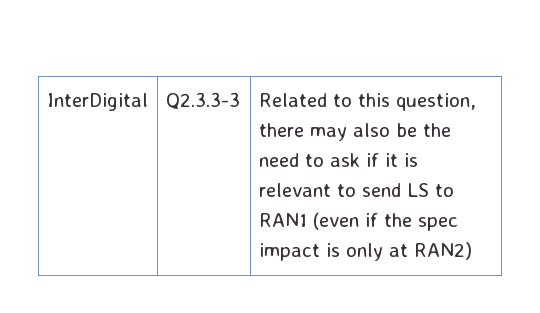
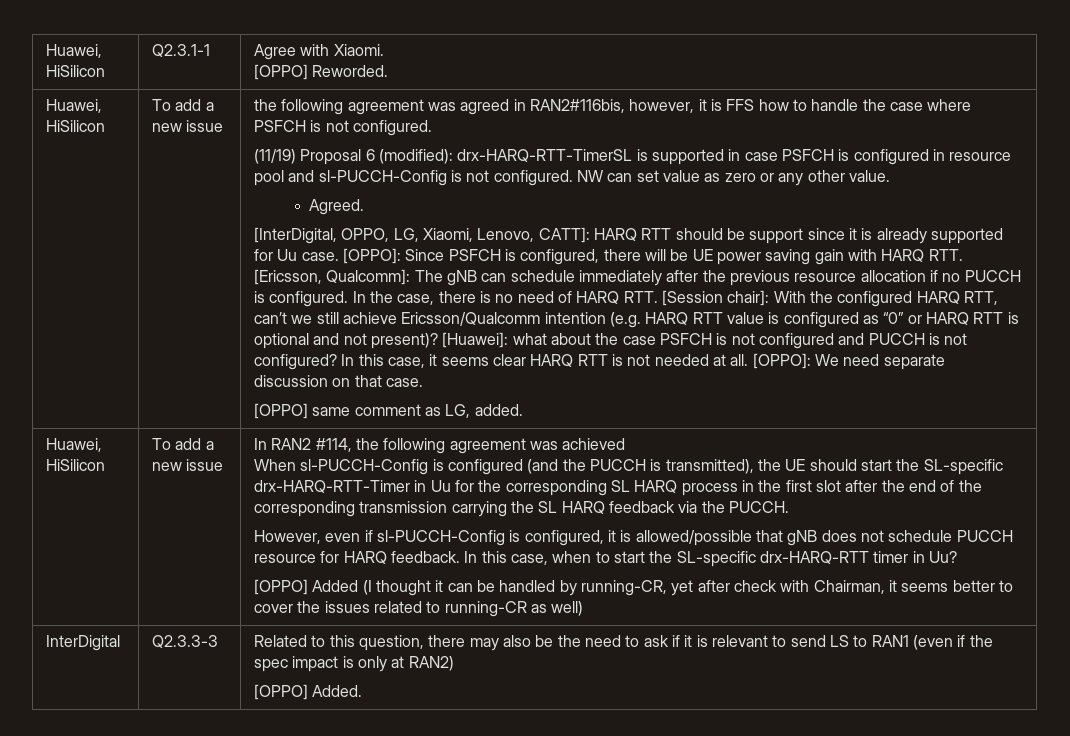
+ Huawei, HiSilicon | Q2.3.1-1 | Agree with Xiaomi.
+ [OPPO] Reworded.
+ Huawei, HiSilicon | To add a new issue | the following agreement was agreed in RAN2#116bis, however, it is FFS how to handle the case where PSFCH is not configured.
+ (11/19) Proposal 6 (modified): drx-HARQ-RTT-TimerSL is supported in case PSFCH is configured in resource pool and sl-PUCCH-Config is not configured. NW can set value as zero or any other value.
+ Agreed.
+ [InterDigital, OPPO, LG, Xiaomi, Lenovo, CATT]: HARQ RTT should be support since it is already supported for Uu case. [OPPO]: Since PSFCH is configured, there will be UE power saving gain with HARQ RTT. [Ericsson, Qualcomm]: The gNB can schedule immediately after the previous resource allocation if no PUCCH is configured. In the case, there is no need of HARQ RTT. [Session chair]: With the configured HARQ RTT, can’t we still achieve Ericsson/Qualcomm intention (e.g. HARQ RTT value is configured as “0” or HARQ RTT is optional and not present)? [Huawei]: what about the case PSFCH is not configured and PUCCH is not configured? In this case, it seems clear HARQ RTT is not needed at all. [OPPO]: We need separate discussion on that case.
+ [OPPO] same comment as LG, added.
+ Huawei, HiSilicon | To add a new issue | In RAN2 #114, the following agreement was achieved
+ When sl-PUCCH-Config is configured (and the PUCCH is transmitted), the UE should start the SL-specific drx-HARQ-RTT-Timer in Uu for the corresponding SL HARQ process in the first slot after the end of the corresponding transmission carrying the SL HARQ feedback via the PUCCH.
+ However, even if sl-PUCCH-Config is configured, it is allowed/possible that gNB does not schedule PUCCH resource for HARQ feedback. In this case, when to start the SL-specific drx-HARQ-RTT timer in Uu?
+ [OPPO] Added (I thought it can be handled by running-CR, yet after check with Chairman, it seems better to cover the issues related to running-CR as well)
  InterDigital | Q2.3.3-3 | Related to this question, there may also be the need to ask if it is relevant to send LS to RAN1 (even if the spec impact is only at RAN2)
+ [OPPO] Added.

